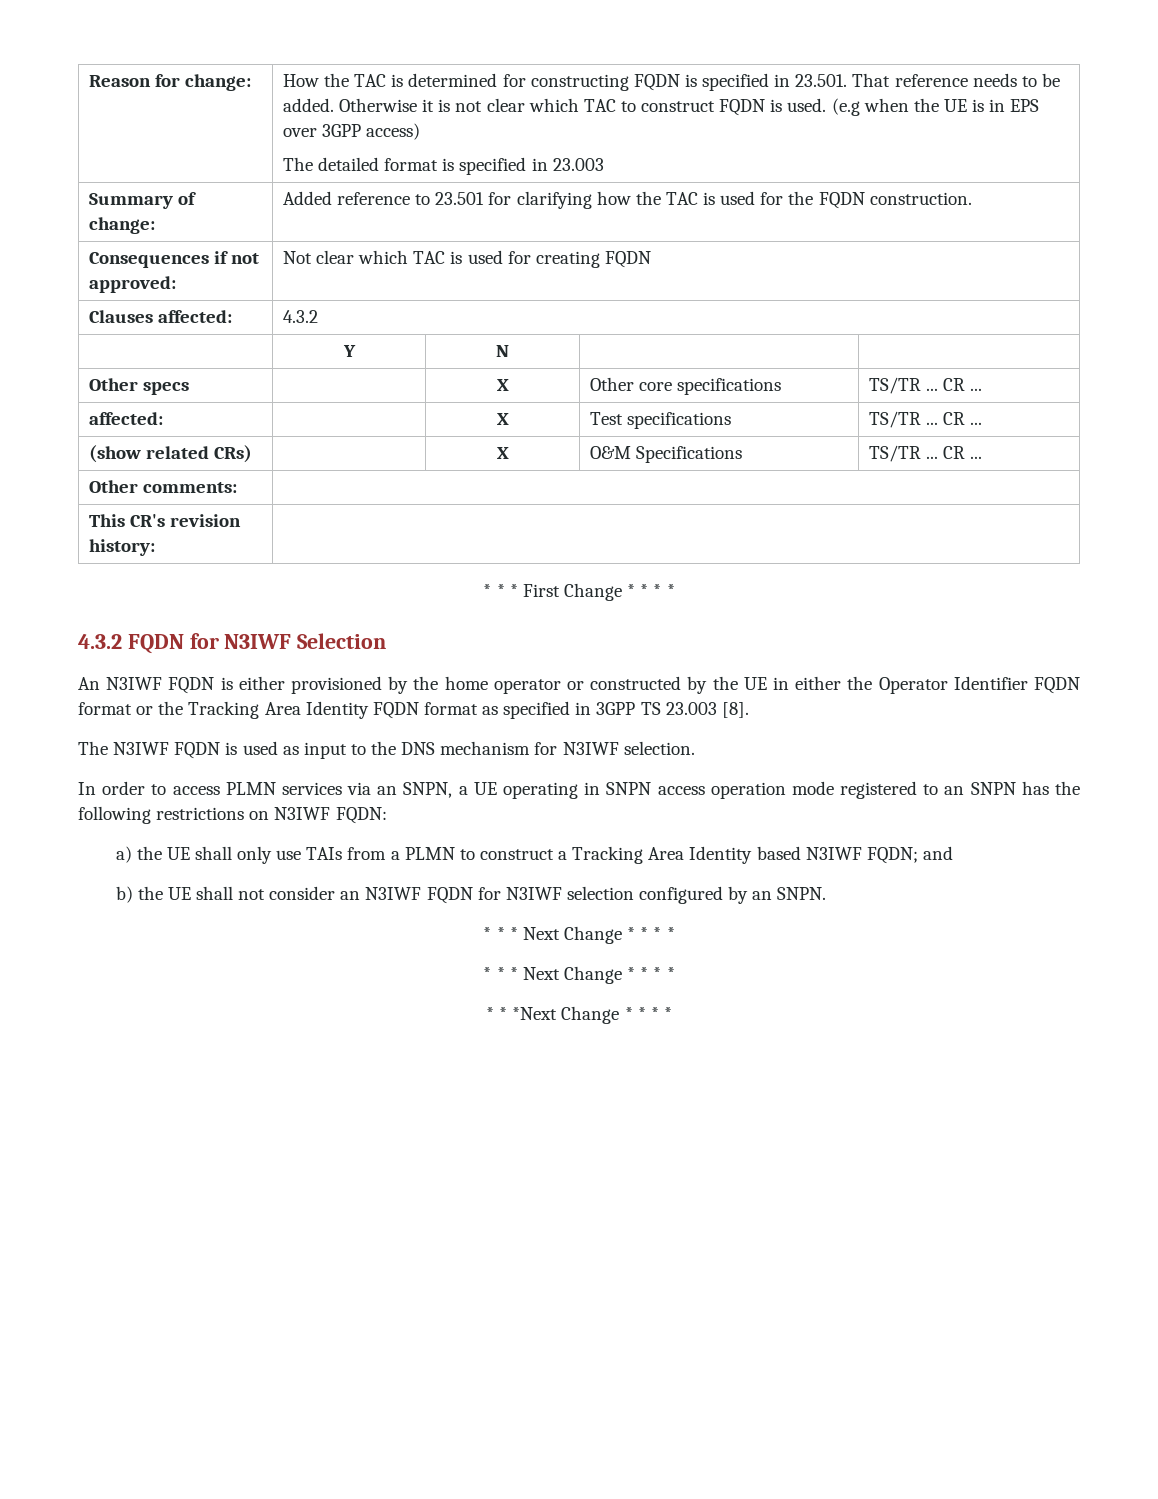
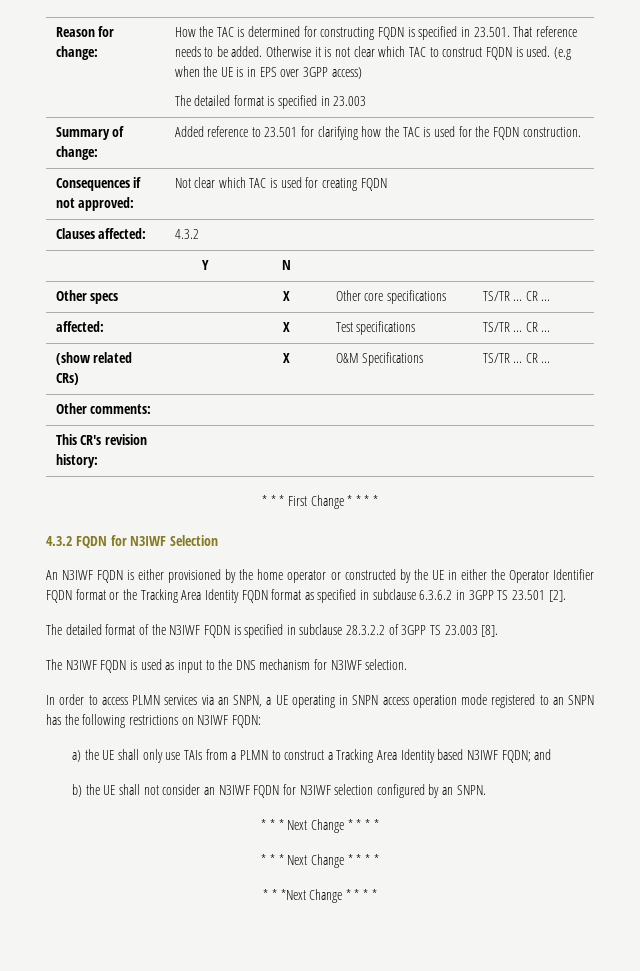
- An N3IWF FQDN is either provisioned by the home operator or constructed by the UE in either the Operator Identifier FQDN format or the Tracking Area Identity FQDN format as specified in 3GPP TS 23.003 [8].
+ An N3IWF FQDN is either provisioned by the home operator or constructed by the UE in either the Operator Identifier FQDN format or the Tracking Area Identity FQDN format as specified in subclause 6.3.6.2 in 3GPP TS 23.501 [2].
+ The detailed format of the N3IWF FQDN is specified in subclause 28.3.2.2 of 3GPP TS 23.003 [8].

